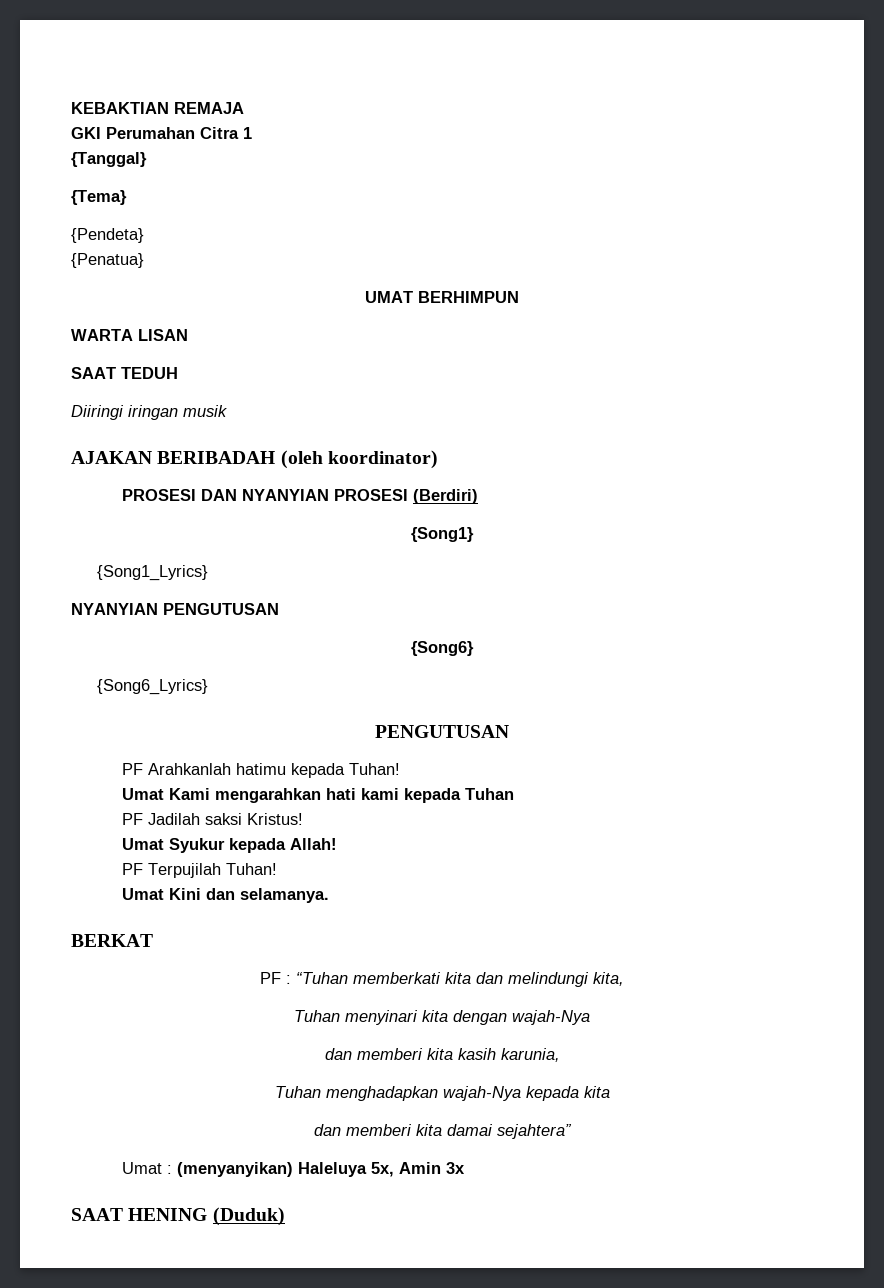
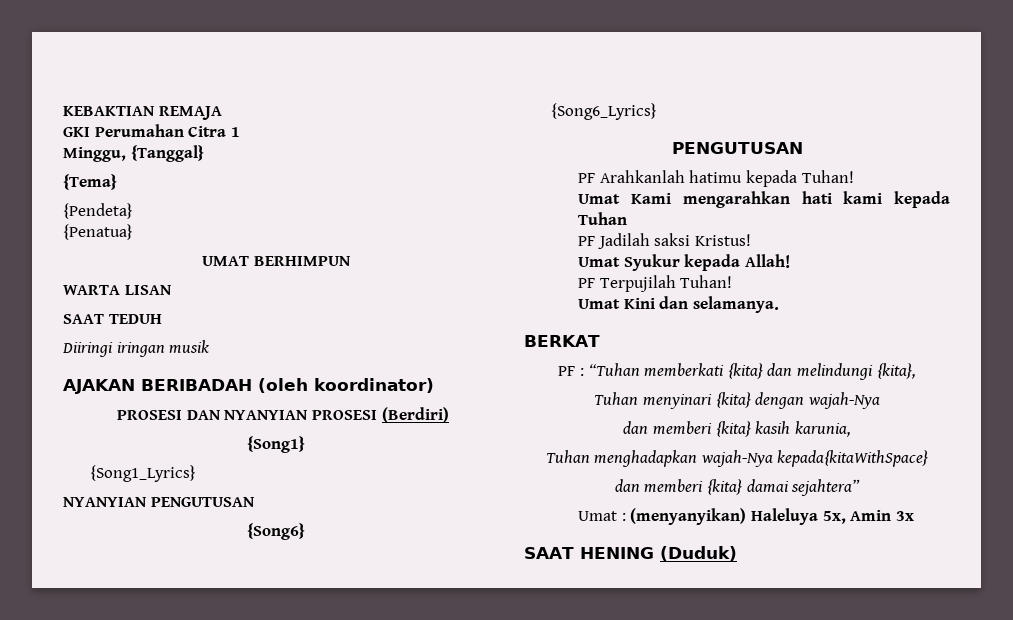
- {Tanggal}
+ Minggu, {Tanggal}
- PF : “Tuhan memberkati kita dan melindungi kita,
+ PF : “Tuhan memberkati {kita} dan melindungi {kita},
- Tuhan menyinari kita dengan wajah-Nya
+ Tuhan menyinari {kita} dengan wajah-Nya
- dan memberi kita kasih karunia,
+ dan memberi {kita} kasih karunia,
- Tuhan menghadapkan wajah-Nya kepada kita
- dan memberi kita damai sejahtera”
+ Tuhan menghadapkan wajah-Nya kepada{kitaWithSpace}
+ dan memberi {kita} damai sejahtera”

